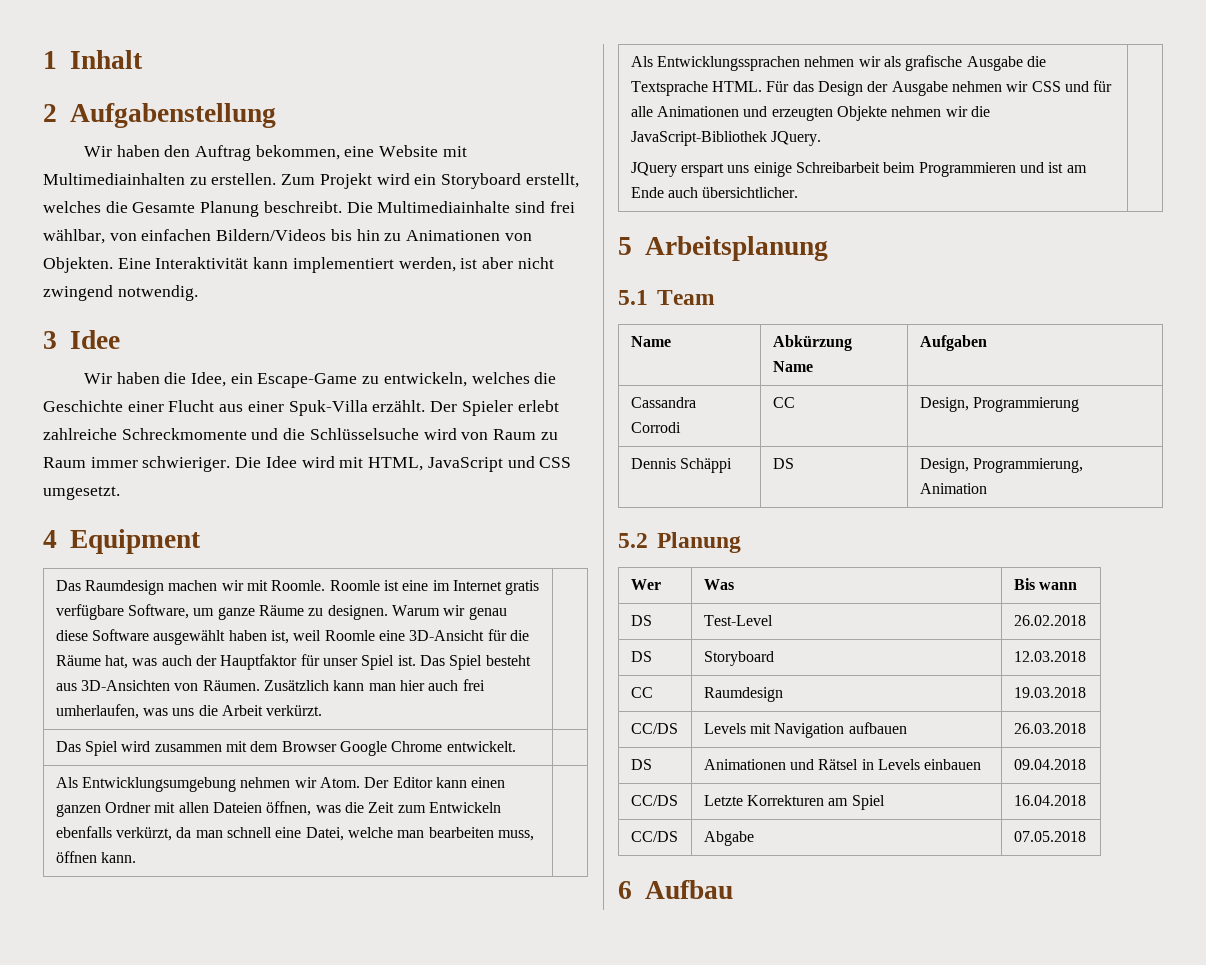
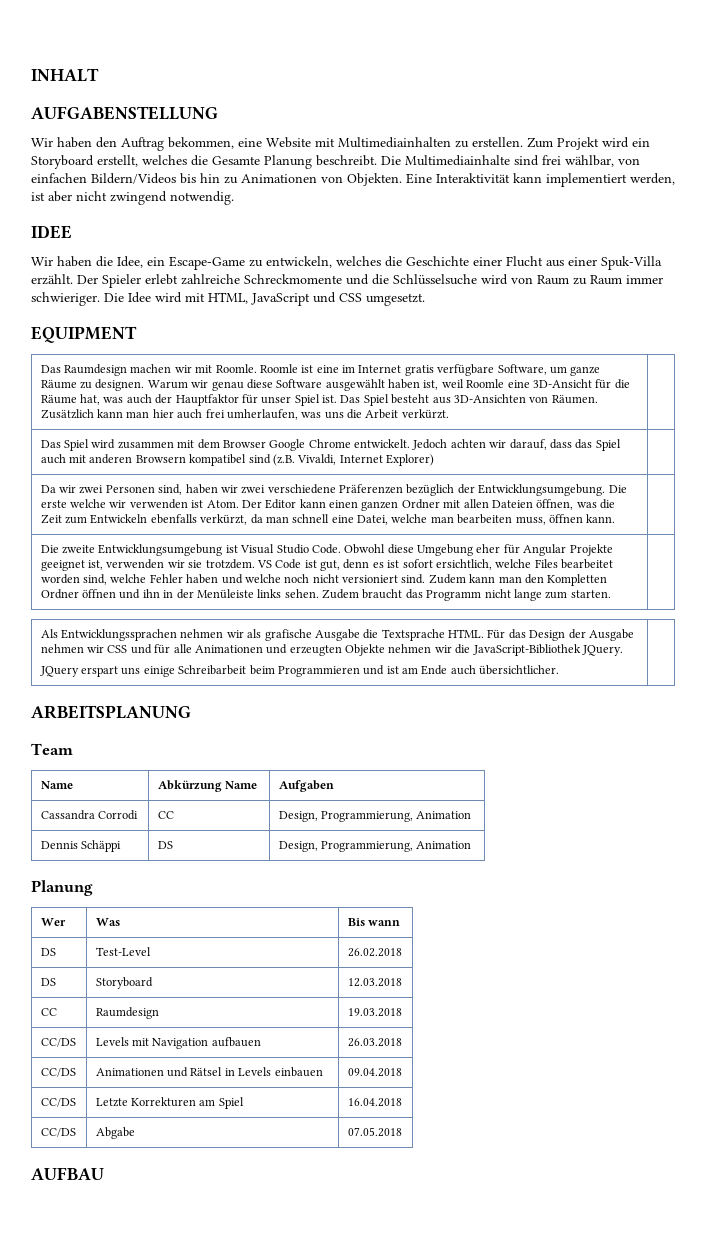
- 1 Inhalt
- 2 Aufgabenstellung
+ INHALT
+ AUFGABENSTELLUNG
- 3 Idee
+ IDEE
- 4 Equipment
+ EQUIPMENT
- Das Spiel wird zusammen mit dem Browser Google Chrome entwickelt. |
- Als Entwicklungsumgebung nehmen wir Atom. Der Editor kann einen ganzen Ordner mit allen Dateien öffnen, was die Zeit zum Entwickeln ebenfalls verkürzt, da man schnell eine Datei, welche man bearbeiten muss, öffnen kann. |
+ Das Spiel wird zusammen mit dem Browser Google Chrome entwickelt. Jedoch achten wir darauf, dass das Spiel auch mit anderen Browsern kompatibel sind (z.B. Vivaldi, Internet Explorer) |
+ Da wir zwei Personen sind, haben wir zwei verschiedene Präferenzen bezüglich der Entwicklungsumgebung. Die erste welche wir verwenden ist Atom. Der Editor kann einen ganzen Ordner mit allen Dateien öffnen, was die Zeit zum Entwickeln ebenfalls verkürzt, da man schnell eine Datei, welche man bearbeiten muss, öffnen kann.
+ Die zweite Entwicklungsumgebung ist Visual Studio Code. Obwohl diese Umgebung eher für Angular Projekte geeignet ist, verwenden wir sie trotzdem. VS Code ist gut, denn es ist sofort ersichtlich, welche Files bearbeitet worden sind, welche Fehler haben und welche noch nicht versioniert sind. Zudem kann man den Kompletten Ordner öffnen und ihn in der Menüleiste links sehen. Zudem braucht das Programm nicht lange zum starten.
- 5 Arbeitsplanung
- 5.1 Team
+ ARBEITSPLANUNG
+ Team
- Cassandra Corrodi | CC | Design, Programmierung
+ Cassandra Corrodi | CC | Design, Programmierung, Animation
  Dennis Schäppi | DS | Design, Programmierung, Animation
- 5.2 Planung
+ Planung
- DS | Animationen und Rätsel in Levels einbauen | 09.04.2018
+ CC/DS | Animationen und Rätsel in Levels einbauen | 09.04.2018
- 6 Aufbau
+ AUFBAU

